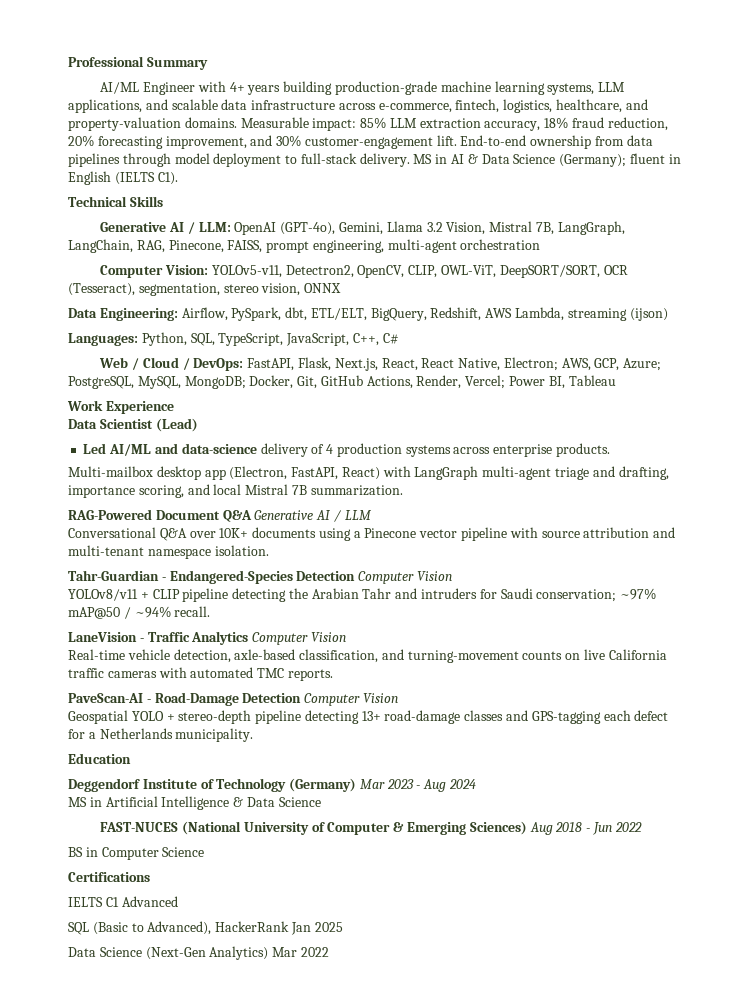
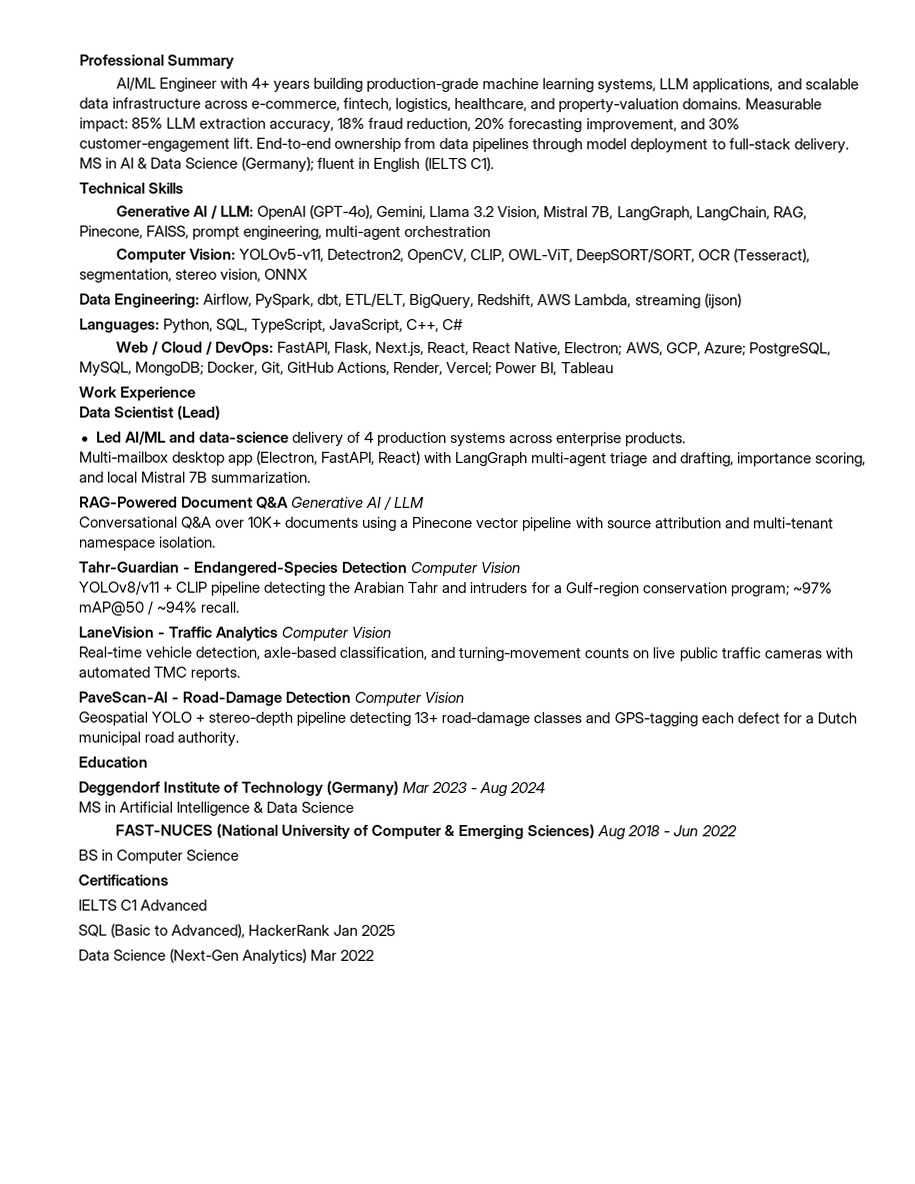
- YOLOv8/v11 + CLIP pipeline detecting the Arabian Tahr and intruders for Saudi conservation; ~97% mAP@50 / ~94% recall.
+ YOLOv8/v11 + CLIP pipeline detecting the Arabian Tahr and intruders for a Gulf-region conservation program; ~97% mAP@50 / ~94% recall.
- Real-time vehicle detection, axle-based classification, and turning-movement counts on live California traffic cameras with automated TMC reports.
+ Real-time vehicle detection, axle-based classification, and turning-movement counts on live public traffic cameras with automated TMC reports.
- Geospatial YOLO + stereo-depth pipeline detecting 13+ road-damage classes and GPS-tagging each defect for a Netherlands municipality.
+ Geospatial YOLO + stereo-depth pipeline detecting 13+ road-damage classes and GPS-tagging each defect for a Dutch municipal road authority.

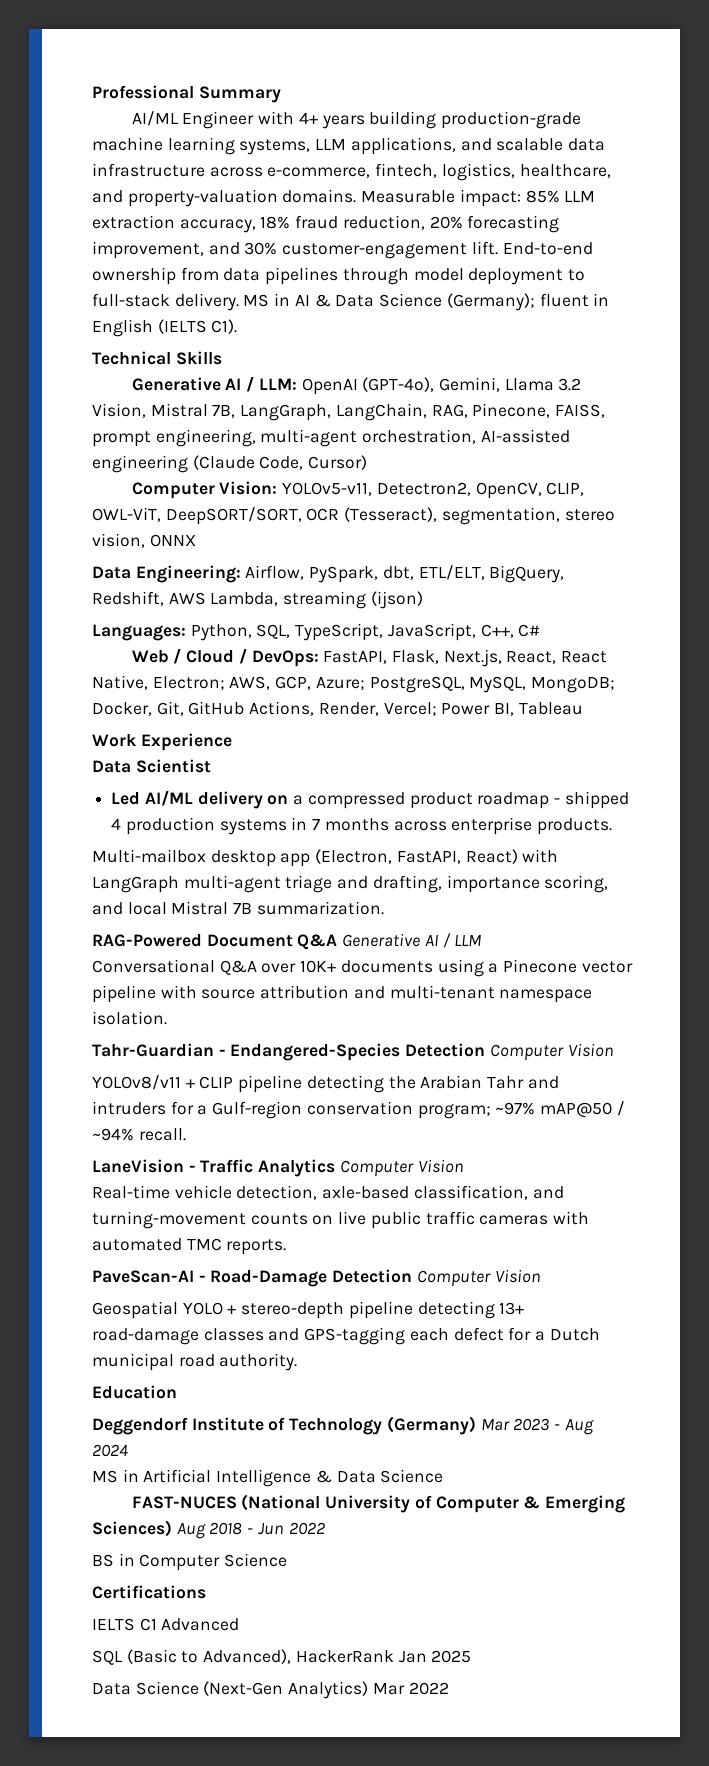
- Generative AI / LLM: OpenAI (GPT-4o), Gemini, Llama 3.2 Vision, Mistral 7B, LangGraph, LangChain, RAG, Pinecone, FAISS, prompt engineering, multi-agent orchestration
+ Generative AI / LLM: OpenAI (GPT-4o), Gemini, Llama 3.2 Vision, Mistral 7B, LangGraph, LangChain, RAG, Pinecone, FAISS, prompt engineering, multi-agent orchestration, AI-assisted engineering (Claude Code, Cursor)
- Data Scientist (Lead)
+ Data Scientist
- Led AI/ML and data-science delivery of 4 production systems across enterprise products.
+ Led AI/ML delivery on a compressed product roadmap - shipped 4 production systems in 7 months across enterprise products.

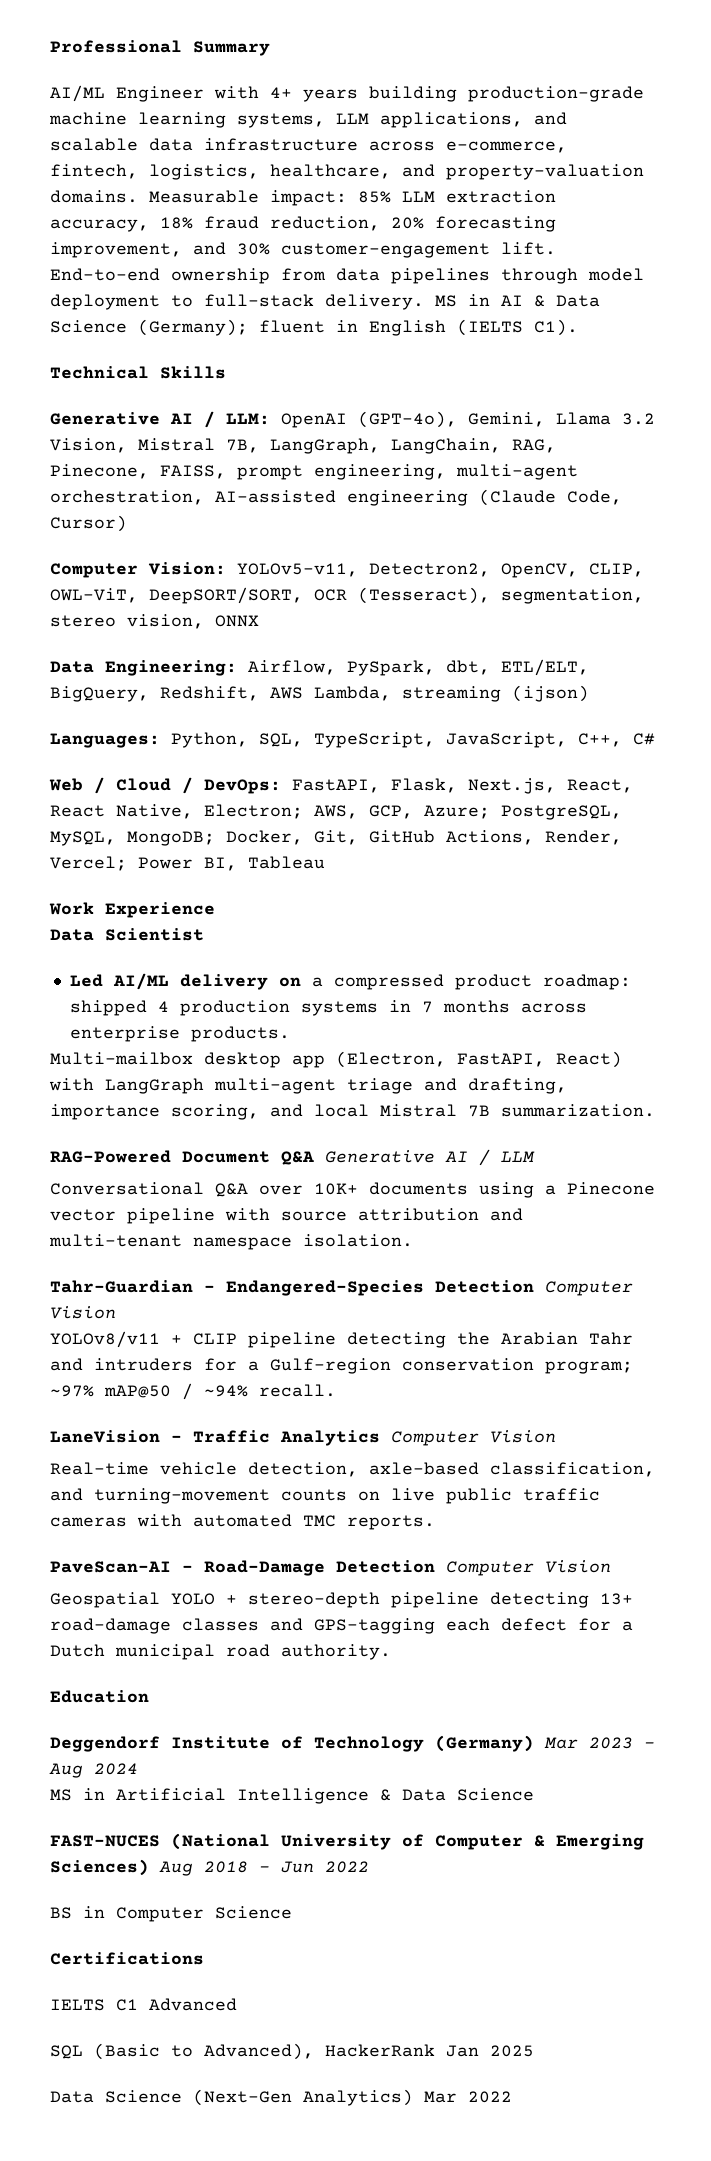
- Led AI/ML delivery on a compressed product roadmap - shipped 4 production systems in 7 months across enterprise products.
+ Led AI/ML delivery on a compressed product roadmap: shipped 4 production systems in 7 months across enterprise products.

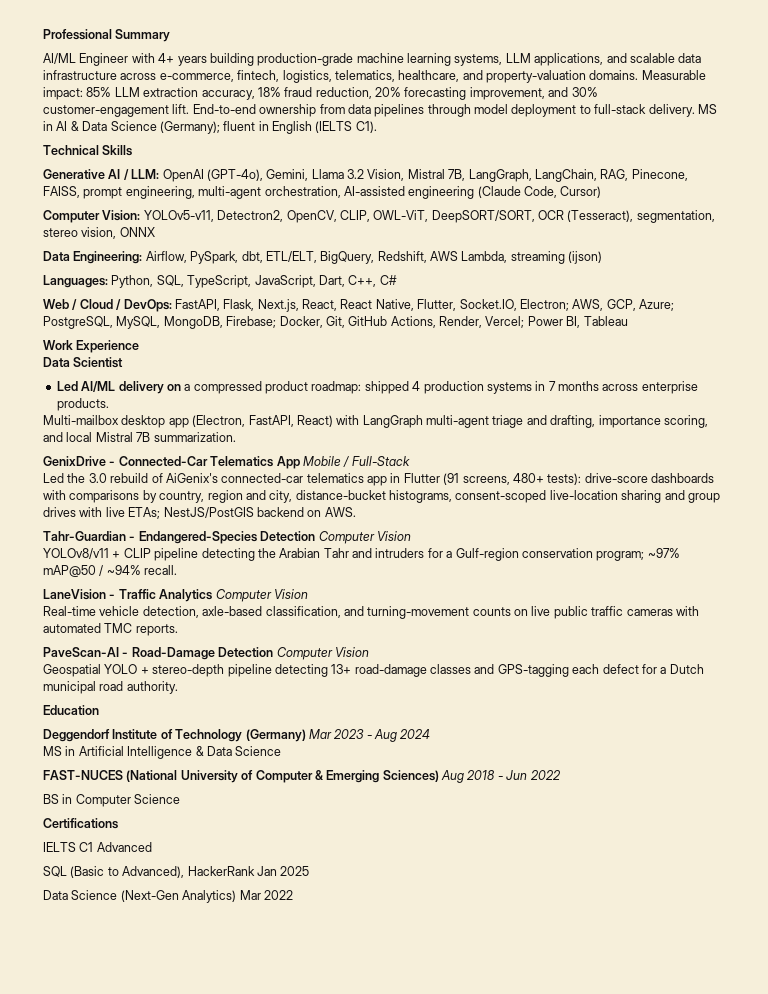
- AI/ML Engineer with 4+ years building production-grade machine learning systems, LLM applications, and scalable data infrastructure across e-commerce, fintech, logistics, healthcare, and property-valuation domains.
+ AI/ML Engineer with 4+ years building production-grade machine learning systems, LLM applications, and scalable data infrastructure across e-commerce, fintech, logistics, telematics, healthcare, and property-valuation domains.
- Languages: Python, SQL, TypeScript, JavaScript, C++, C#
+ Languages: Python, SQL, TypeScript, JavaScript, Dart, C++, C#
- Web / Cloud / DevOps: FastAPI, Flask, Next.js, React, React Native, Electron; AWS, GCP, Azure; PostgreSQL, MySQL, MongoDB; Docker, Git, GitHub Actions, Render, Vercel; Power BI, Tableau
+ Web / Cloud / DevOps: FastAPI, Flask, Next.js, React, React Native, Flutter, Socket.IO, Electron; AWS, GCP, Azure; PostgreSQL, MySQL, MongoDB, Firebase; Docker, Git, GitHub Actions, Render, Vercel; Power BI, Tableau
- RAG-Powered Document Q&A Generative AI / LLM
- Conversational Q&A over 10K+ documents using a Pinecone vector pipeline with source attribution and multi-tenant namespace isolation.
+ GenixDrive - Connected-Car Telematics App Mobile / Full-Stack
+ Led the 3.0 rebuild of AiGenix's connected-car telematics app in Flutter (91 screens, 480+ tests): drive-score dashboards with comparisons by country, region and city, distance-bucket histograms, consent-scoped live-location sharing and group drives with live ETAs; NestJS/PostGIS backend on AWS.

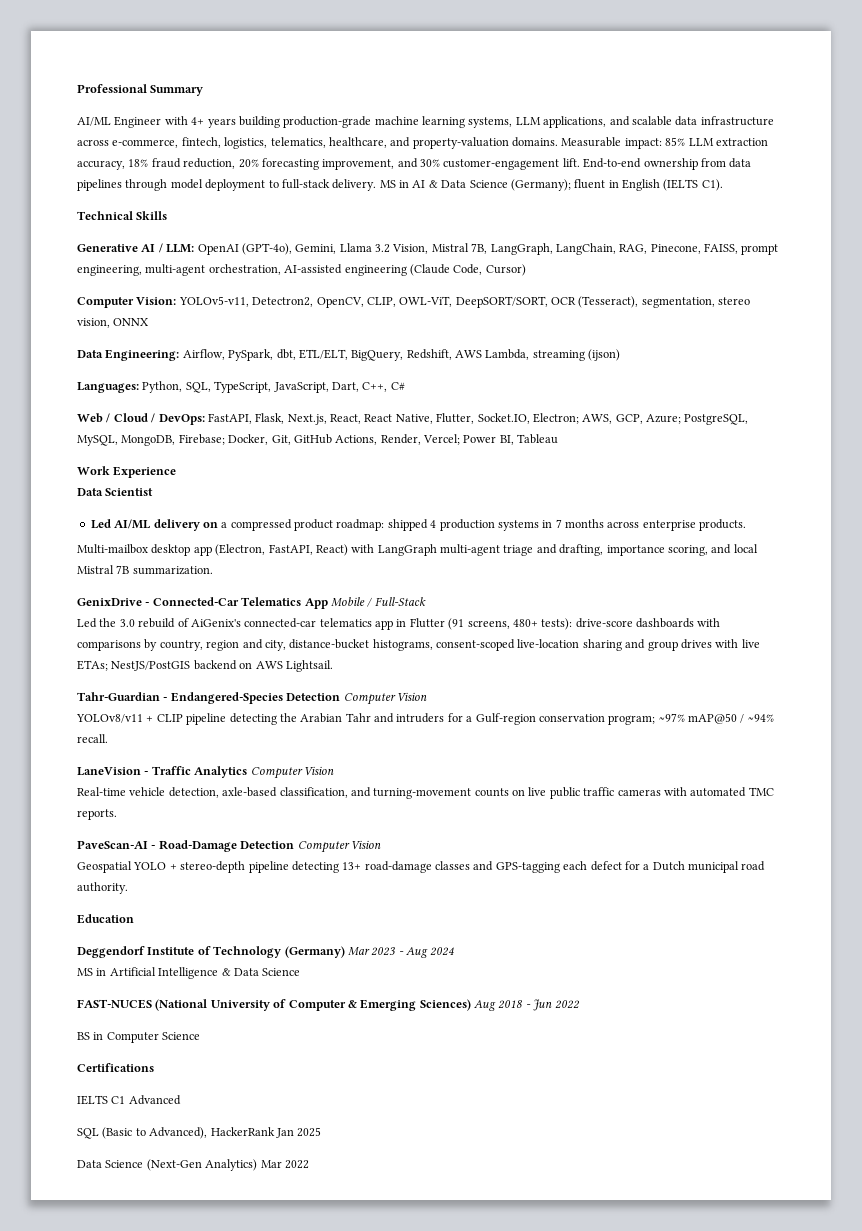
- Led the 3.0 rebuild of AiGenix's connected-car telematics app in Flutter (91 screens, 480+ tests): drive-score dashboards with comparisons by country, region and city, distance-bucket histograms, consent-scoped live-location sharing and group drives with live ETAs; NestJS/PostGIS backend on AWS.
+ Led the 3.0 rebuild of AiGenix's connected-car telematics app in Flutter (91 screens, 480+ tests): drive-score dashboards with comparisons by country, region and city, distance-bucket histograms, consent-scoped live-location sharing and group drives with live ETAs; NestJS/PostGIS backend on AWS Lightsail.

